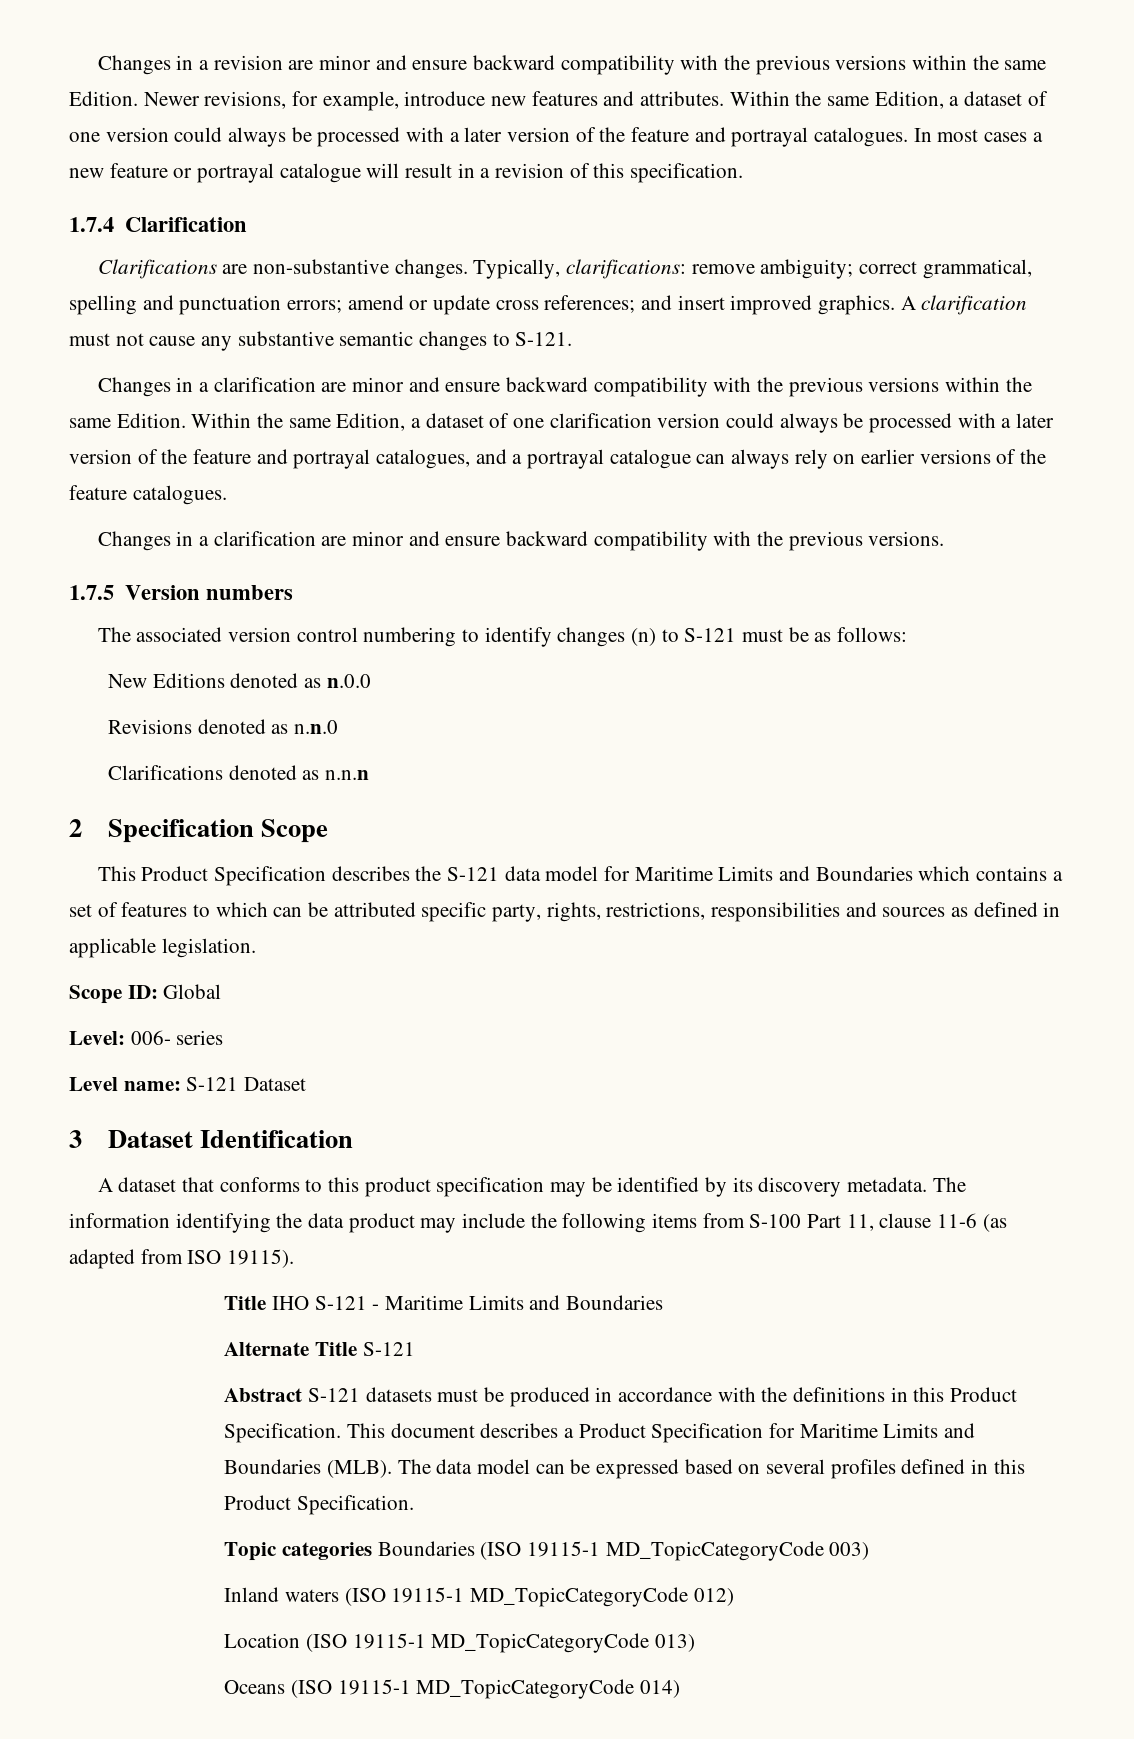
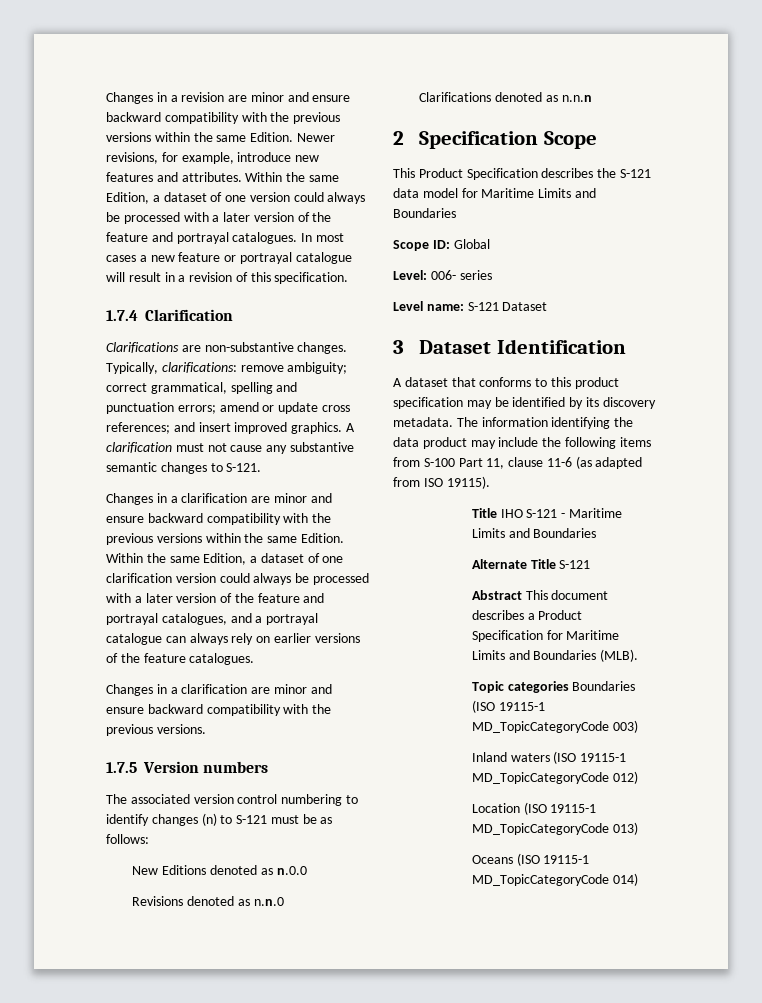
- This Product Specification describes the S-121 data model for Maritime Limits and Boundaries which contains a set of features to which can be attributed specific party, rights, restrictions, responsibilities and sources as defined in applicable legislation.
+ This Product Specification describes the S-121 data model for Maritime Limits and Boundaries
- Abstract S-121 datasets must be produced in accordance with the definitions in this Product Specification. This document describes a Product Specification for Maritime Limits and Boundaries (MLB). The data model can be expressed based on several profiles defined in this Product Specification.
+ Abstract This document describes a Product Specification for Maritime Limits and Boundaries (MLB).

